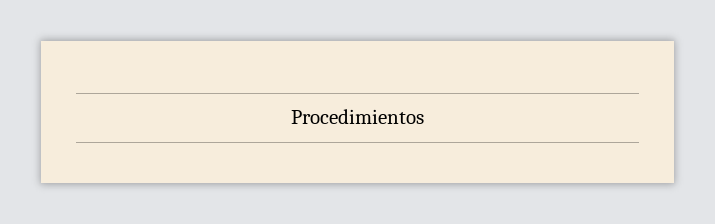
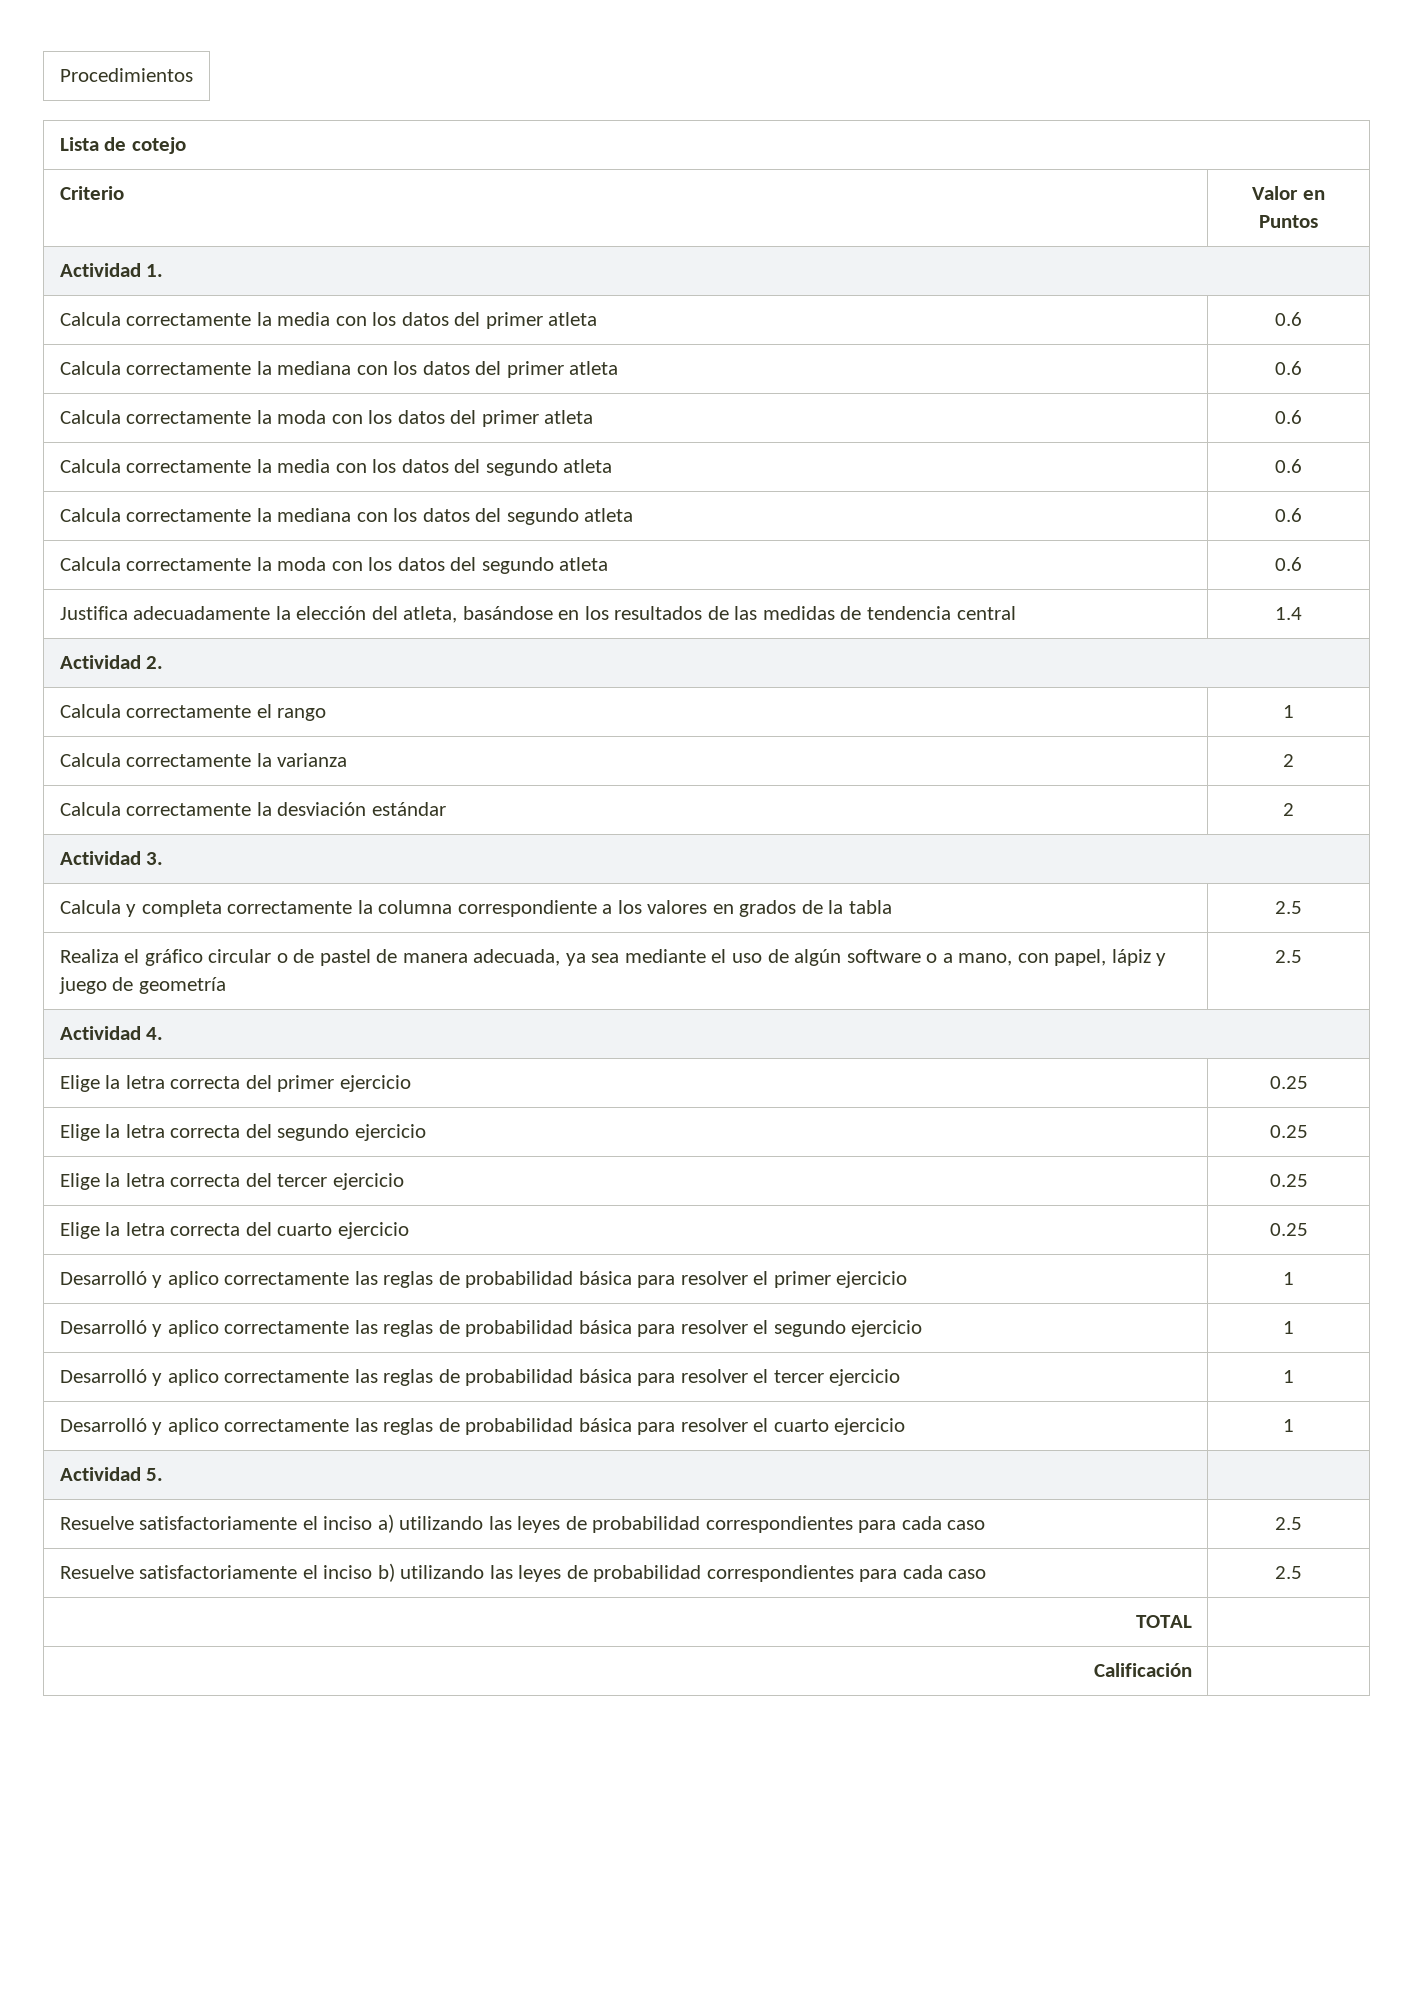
+ Lista de cotejo
+ Criterio | Valor en Puntos
+ Actividad 1.
+ Calcula correctamente la media con los datos del primer atleta | 0.6
+ Calcula correctamente la mediana con los datos del primer atleta | 0.6
+ Calcula correctamente la moda con los datos del primer atleta | 0.6
+ Calcula correctamente la media con los datos del segundo atleta | 0.6
+ Calcula correctamente la mediana con los datos del segundo atleta | 0.6
+ Calcula correctamente la moda con los datos del segundo atleta | 0.6
+ Justifica adecuadamente la elección del atleta, basándose en los resultados de las medidas de tendencia central | 1.4
+ Actividad 2.
+ Calcula correctamente el rango | 1
+ Calcula correctamente la varianza | 2
+ Calcula correctamente la desviación estándar | 2
+ Actividad 3.
+ Calcula y completa correctamente la columna correspondiente a los valores en grados de la tabla | 2.5
+ Realiza el gráfico circular o de pastel de manera adecuada, ya sea mediante el uso de algún software o a mano, con papel, lápiz y juego de geometría | 2.5
+ Actividad 4.
+ Elige la letra correcta del primer ejercicio | 0.25
+ Elige la letra correcta del segundo ejercicio | 0.25
+ Elige la letra correcta del tercer ejercicio | 0.25
+ Elige la letra correcta del cuarto ejercicio | 0.25
+ Desarrolló y aplico correctamente las reglas de probabilidad básica para resolver el primer ejercicio | 1
+ Desarrolló y aplico correctamente las reglas de probabilidad básica para resolver el segundo ejercicio | 1
+ Desarrolló y aplico correctamente las reglas de probabilidad básica para resolver el tercer ejercicio | 1
+ Desarrolló y aplico correctamente las reglas de probabilidad básica para resolver el cuarto ejercicio | 1
+ Actividad 5. |
+ Resuelve satisfactoriamente el inciso a) utilizando las leyes de probabilidad correspondientes para cada caso | 2.5
+ Resuelve satisfactoriamente el inciso b) utilizando las leyes de probabilidad correspondientes para cada caso | 2.5
+ TOTAL |
+ Calificación |

